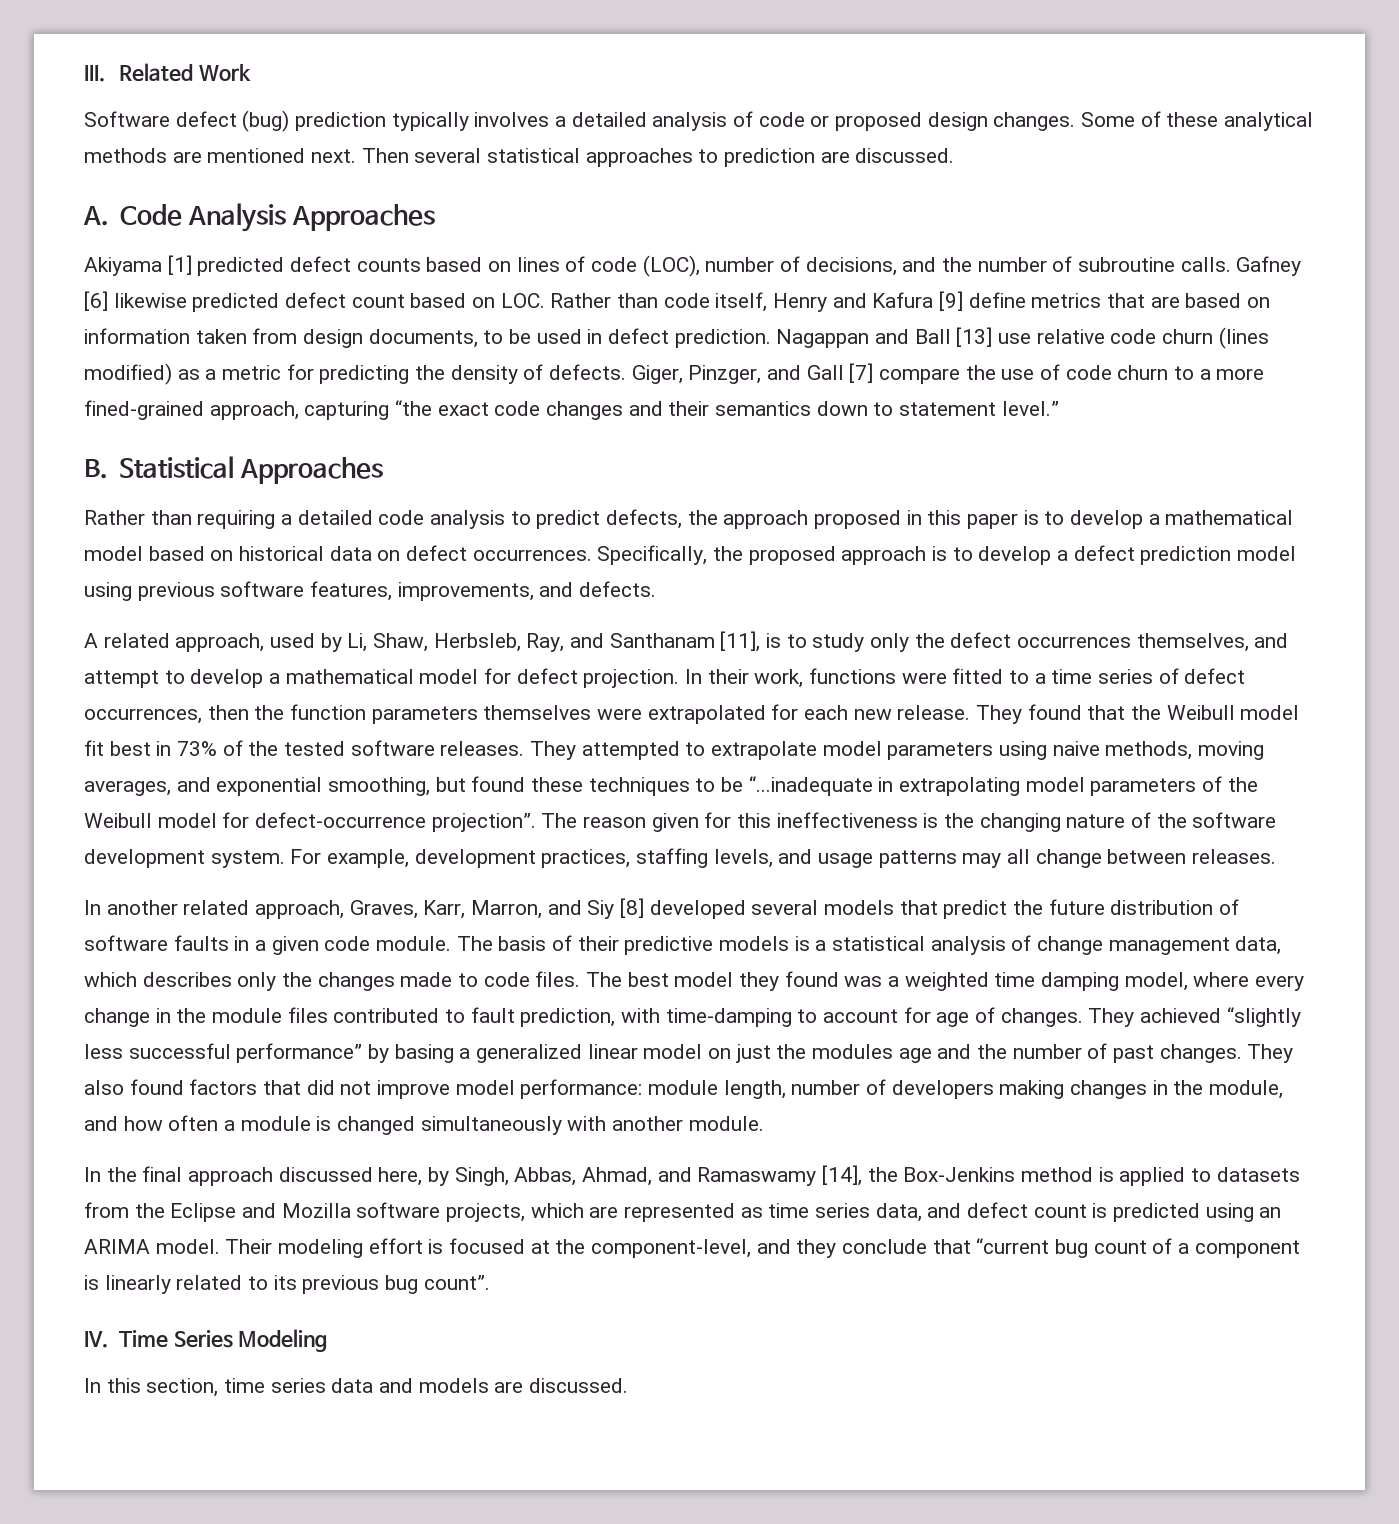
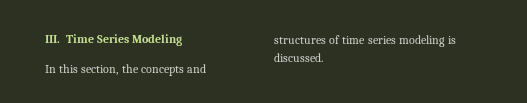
- III. Related Work
- Software defect (bug) prediction typically involves a detailed analysis of code or proposed design changes. Some of these analytical methods are mentioned next. Then several statistical approaches to prediction are discussed.
- A. Code Analysis Approaches
- Akiyama [1] predicted defect counts based on lines of code (LOC), number of decisions, and the number of subroutine calls. Gafney [6] likewise predicted defect count based on LOC. Rather than code itself, Henry and Kafura [9] define metrics that are based on information taken from design documents, to be used in defect prediction. Nagappan and Ball [13] use relative code churn (lines modified) as a metric for predicting the density of defects. Giger, Pinzger, and Gall [7] compare the use of code churn to a more fined-grained approach, capturing “the exact code changes and their semantics down to statement level.”
- B. Statistical Approaches
- Rather than requiring a detailed code analysis to predict defects, the approach proposed in this paper is to develop a mathematical model based on historical data on defect occurrences. Specifically, the proposed approach is to develop a defect prediction model using previous software features, improvements, and defects.
- A related approach, used by Li, Shaw, Herbsleb, Ray, and Santhanam [11], is to study only the defect occurrences themselves, and attempt to develop a mathematical model for defect projection. In their work, functions were fitted to a time series of defect occurrences, then the function parameters themselves were extrapolated for each new release. They found that the Weibull model fit best in 73% of the tested software releases. They attempted to extrapolate model parameters using naive methods, moving averages, and exponential smoothing, but found these techniques to be “...inadequate in extrapolating model parameters of the Weibull model for defect-occurrence projection”. The reason given for this ineffectiveness is the changing nature of the software development system. For example, development practices, staffing levels, and usage patterns may all change between releases.
- In another related approach, Graves, Karr, Marron, and Siy [8] developed several models that predict the future distribution of software faults in a given code module. The basis of their predictive models is a statistical analysis of change management data, which describes only the changes made to code files. The best model they found was a weighted time damping model, where every change in the module files contributed to fault prediction, with time-damping to account for age of changes. They achieved “slightly less successful performance” by basing a generalized linear model on just the modules age and the number of past changes. They also found factors that did not improve model performance: module length, number of developers making changes in the module, and how often a module is changed simultaneously with another module.
- In the final approach discussed here, by Singh, Abbas, Ahmad, and Ramaswamy [14], the Box-Jenkins method is applied to datasets from the Eclipse and Mozilla software projects, which are represented as time series data, and defect count is predicted using an ARIMA model. Their modeling effort is focused at the component-level, and they conclude that “current bug count of a component is linearly related to its previous bug count”.
- IV. Time Series Modeling
+ III. Time Series Modeling
- In this section, time series data and models are discussed.
+ In this section, the concepts and structures of time series modeling is discussed.

